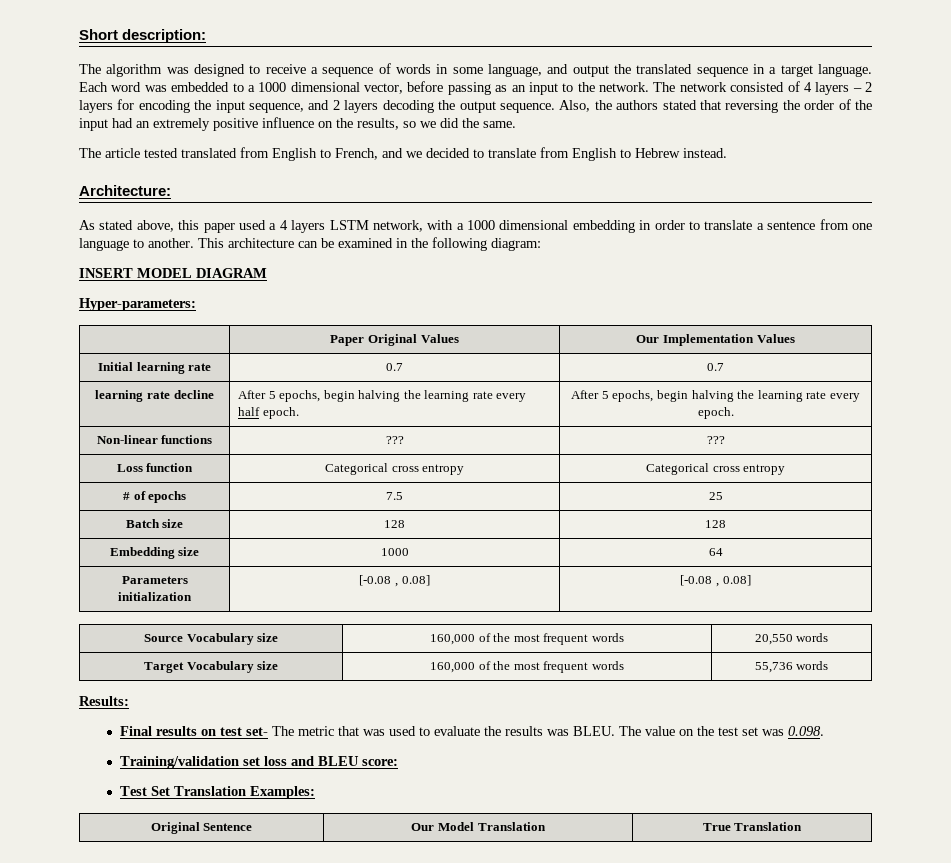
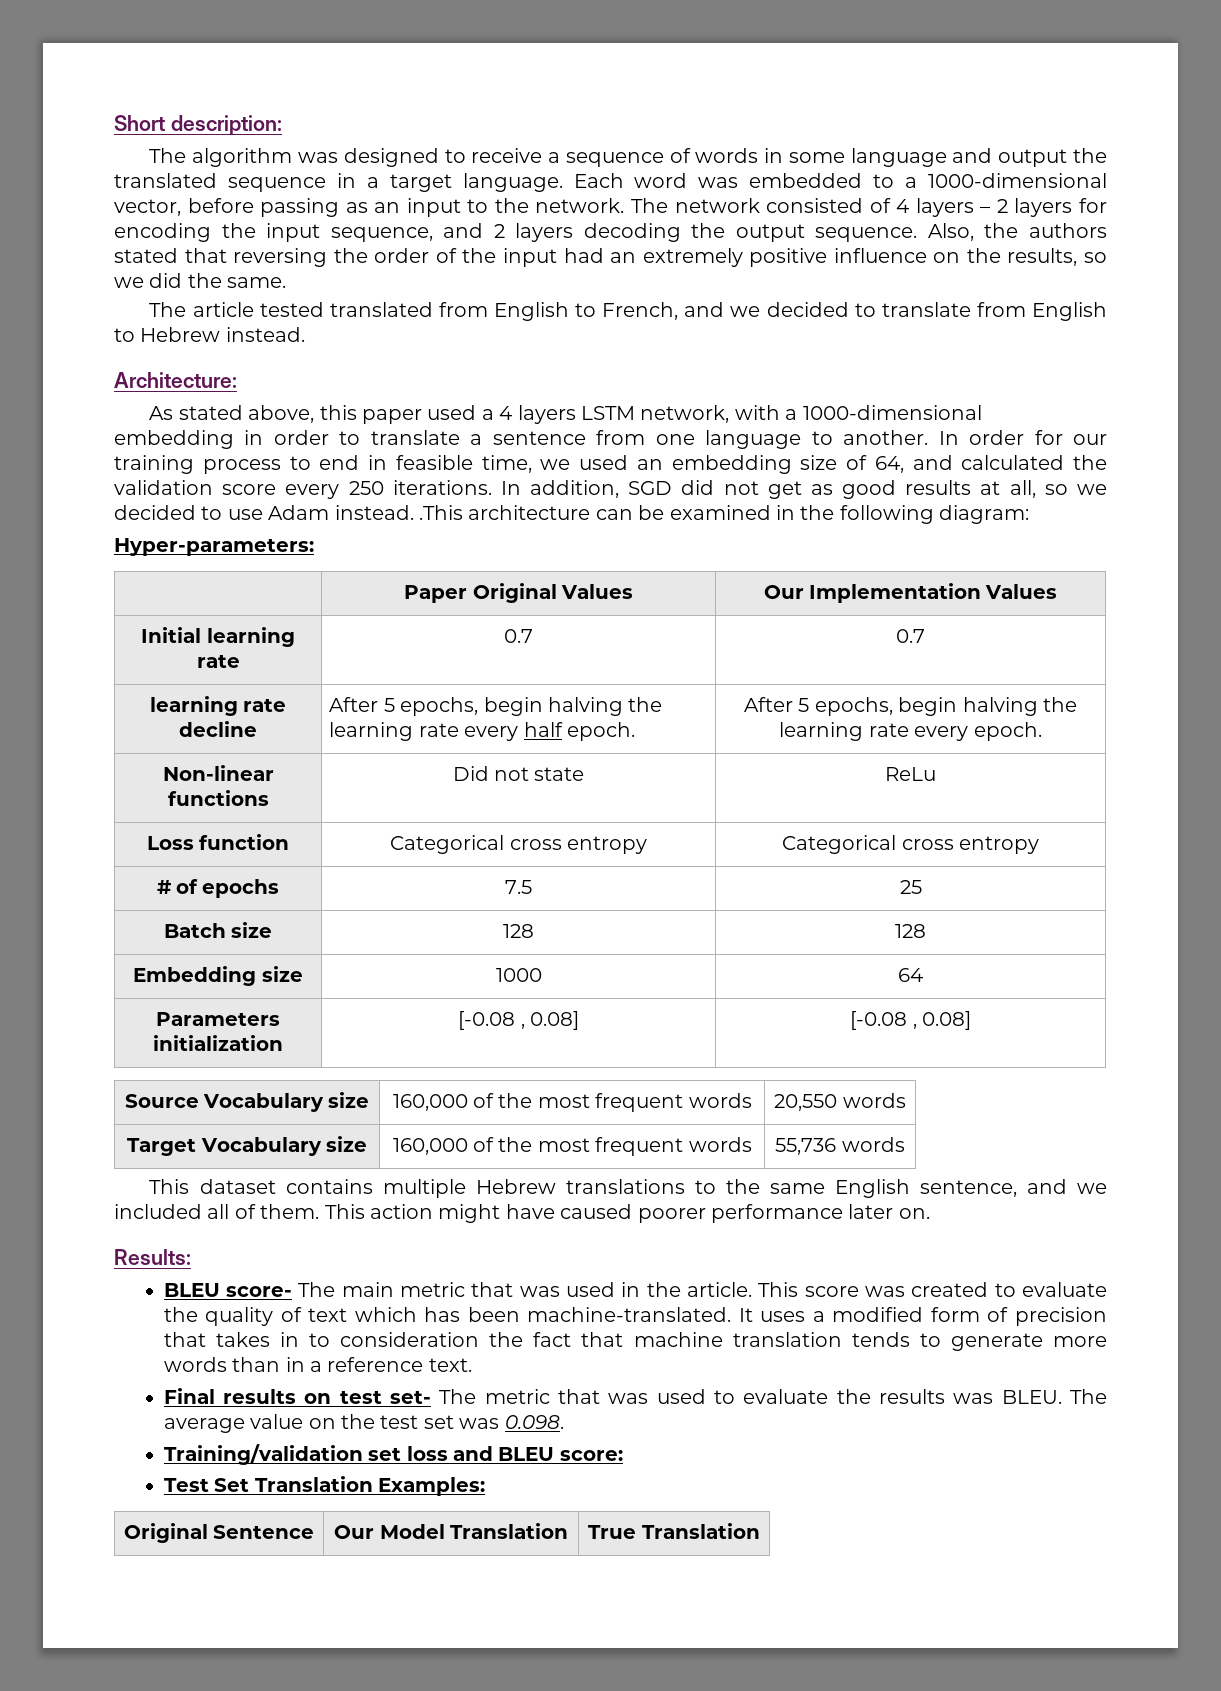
- The algorithm was designed to receive a sequence of words in some language, and output the translated sequence in a target language.
+ The algorithm was designed to receive a sequence of words in some language and output the translated sequence in a target language.
- Each word was embedded to a 1000 dimensional vector, before passing as an input to the network.
+ Each word was embedded to a 1000-dimensional vector, before passing as an input to the network.
- As stated above, this paper used a 4 layers LSTM network, with a 1000 dimensional embedding in order to translate a sentence from one language to another.
+ As stated above, this paper used a 4 layers LSTM network, with a 1000-dimensional embedding in order to translate a sentence from one language to another.
- This architecture can be examined in the following diagram:
+ In order for our training process to end in feasible time, we used an embedding size of 64, and calculated the validation score every 250 iterations. In addition, SGD did not get as good results at all, so we decided to use Adam instead. .This architecture can be examined in the following diagram:
- INSERT MODEL DIAGRAM
- Non-linear functions | ??? | ???
+ Non-linear functions | Did not state | ReLu
+ This dataset contains multiple Hebrew translations to the same English sentence, and we included all of them. This action might have caused poorer performance later on.
  Results:
+ BLEU score- The main metric that was used in the article. This score was created to evaluate the quality of text which has been machine-translated. It uses a modified form of precision that takes in to consideration the fact that machine translation tends to generate more words than in a reference text.
- The value on the test set was 0.098.
+ The average value on the test set was 0.098.

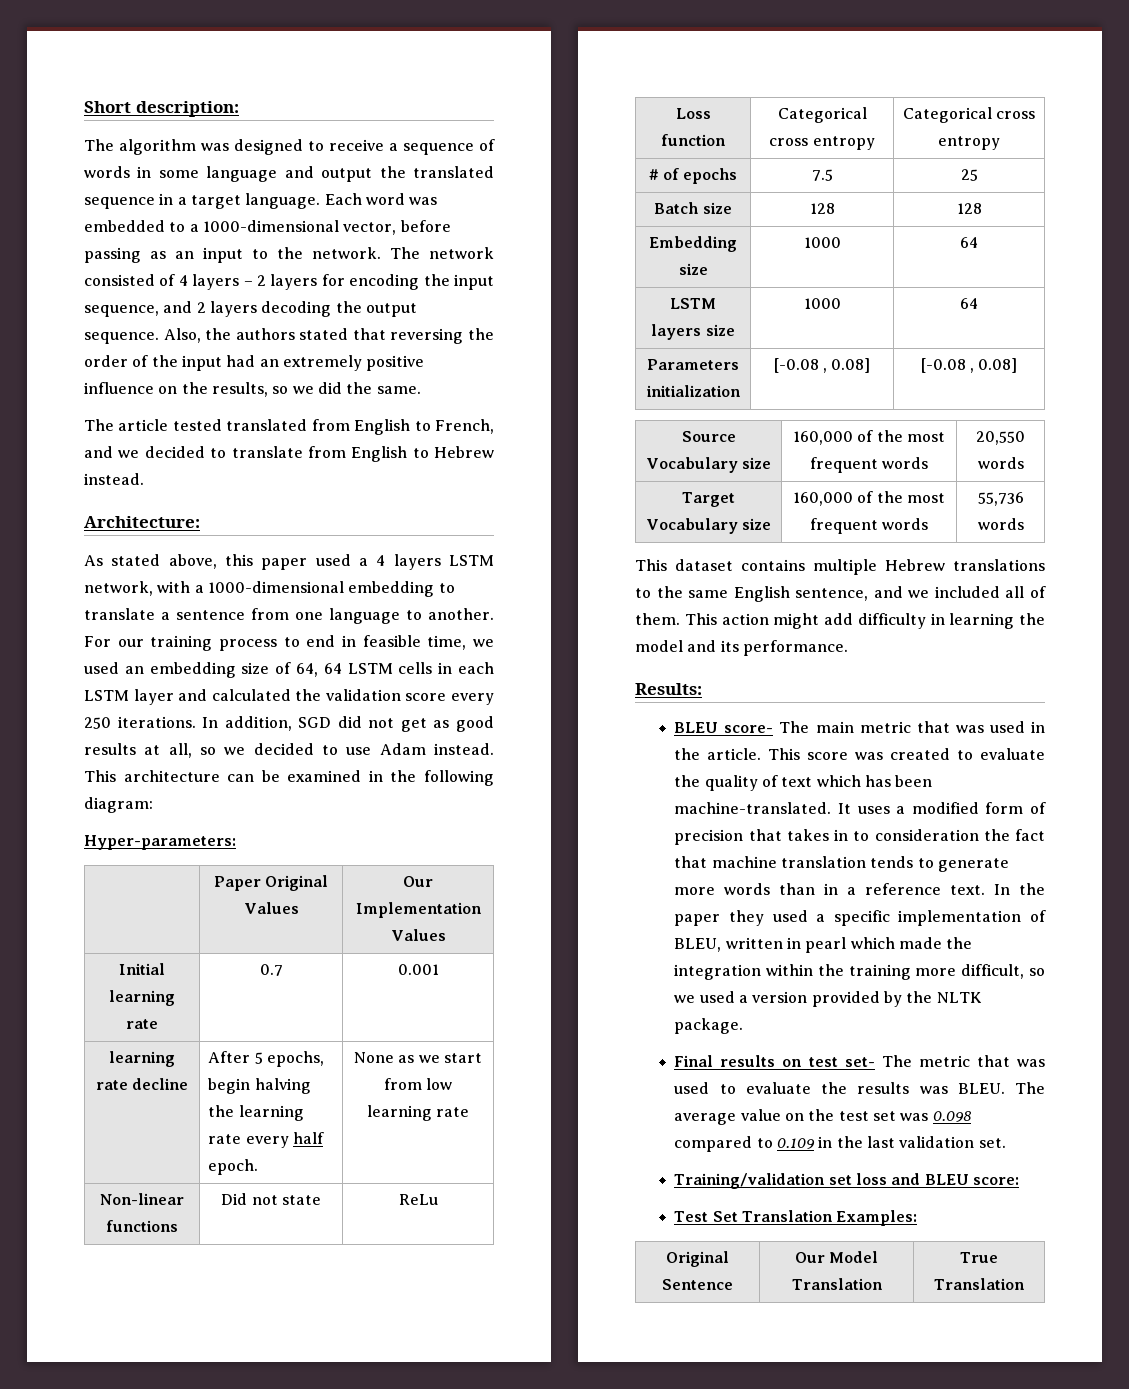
- As stated above, this paper used a 4 layers LSTM network, with a 1000-dimensional embedding in order to translate a sentence from one language to another.
+ As stated above, this paper used a 4 layers LSTM network, with a 1000-dimensional embedding to translate a sentence from one language to another.
- In order for our training process to end in feasible time, we used an embedding size of 64, and calculated the validation score every 250 iterations.
+ For our training process to end in feasible time, we used an embedding size of 64, 64 LSTM cells in each LSTM layer and calculated the validation score every 250 iterations.
- In addition, SGD did not get as good results at all, so we decided to use Adam instead. .This architecture can be examined in the following diagram:
+ In addition, SGD did not get as good results at all, so we decided to use Adam instead. This architecture can be examined in the following diagram:
- Initial learning rate | 0.7 | 0.7
+ Initial learning rate | 0.7 | 0.001
- learning rate decline | After 5 epochs, begin halving the learning rate every half epoch. | After 5 epochs, begin halving the learning rate every epoch.
+ learning rate decline | After 5 epochs, begin halving the learning rate every half epoch. | None as we start from low learning rate
+ LSTM layers size | 1000 | 64
- This action might have caused poorer performance later on.
+ This action might add difficulty in learning the model and its performance.
+ In the paper they used a specific implementation of BLEU, written in pearl which made the integration within the training more difficult, so we used a version provided by the NLTK package.
- The average value on the test set was 0.098.
+ The average value on the test set was 0.098 compared to 0.109 in the last validation set.

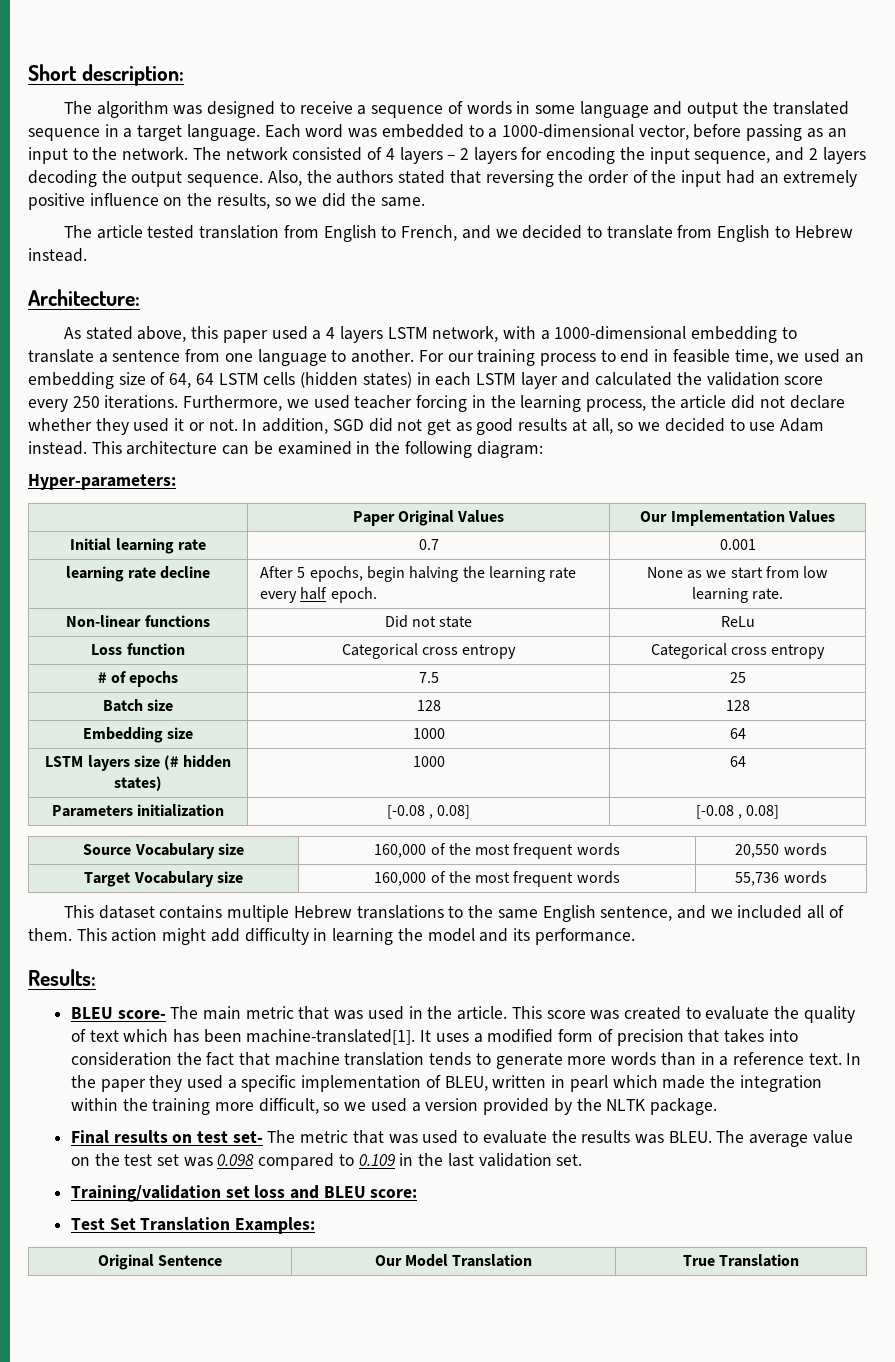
- The article tested translated from English to French, and we decided to translate from English to Hebrew instead.
+ The article tested translation from English to French, and we decided to translate from English to Hebrew instead.
- For our training process to end in feasible time, we used an embedding size of 64, 64 LSTM cells in each LSTM layer and calculated the validation score every 250 iterations.
+ For our training process to end in feasible time, we used an embedding size of 64, 64 LSTM cells (hidden states) in each LSTM layer and calculated the validation score every 250 iterations.
+ Furthermore, we used teacher forcing in the learning process, the article did not declare whether they used it or not.
- learning rate decline | After 5 epochs, begin halving the learning rate every half epoch. | None as we start from low learning rate
+ learning rate decline | After 5 epochs, begin halving the learning rate every half epoch. | None as we start from low learning rate.
- LSTM layers size | 1000 | 64
+ LSTM layers size (# hidden states) | 1000 | 64
- This score was created to evaluate the quality of text which has been machine-translated.
+ This score was created to evaluate the quality of text which has been machine-translated[1].
- It uses a modified form of precision that takes in to consideration the fact that machine translation tends to generate more words than in a reference text.
+ It uses a modified form of precision that takes into consideration the fact that machine translation tends to generate more words than in a reference text.

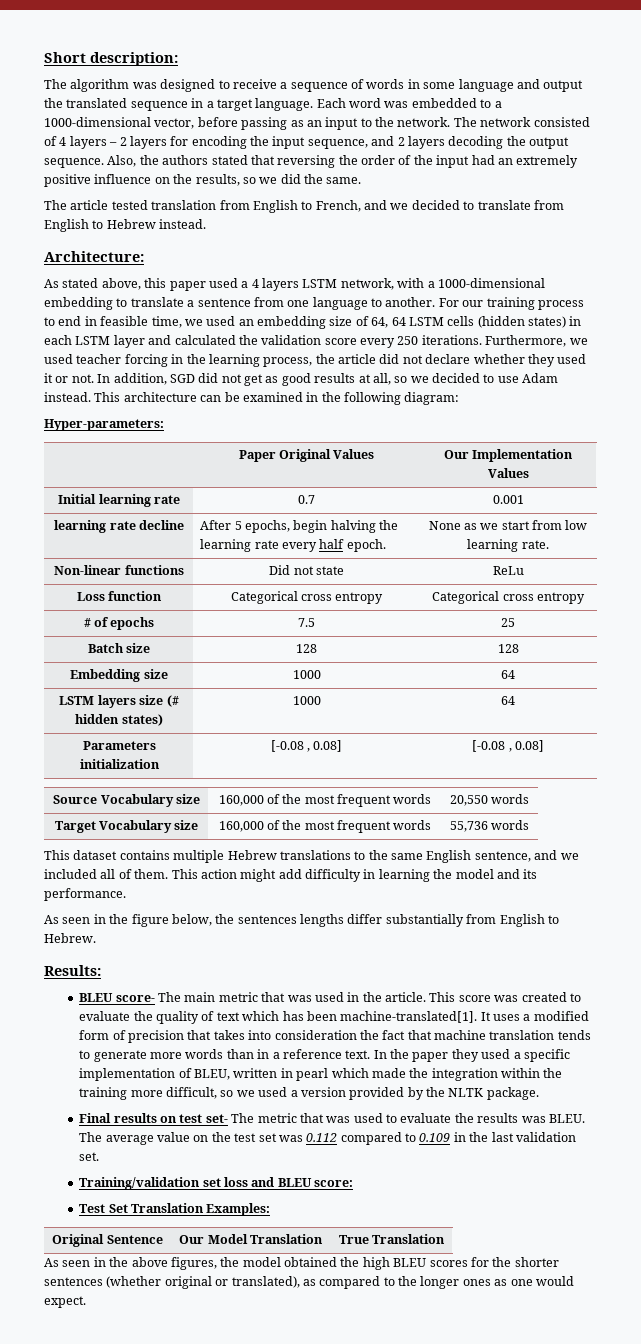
+ As seen in the figure below, the sentences lengths differ substantially from English to Hebrew.
- The average value on the test set was 0.098 compared to 0.109 in the last validation set.
+ The average value on the test set was 0.112 compared to 0.109 in the last validation set.
+ As seen in the above figures, the model obtained the high BLEU scores for the shorter sentences (whether original or translated), as compared to the longer ones as one would expect.

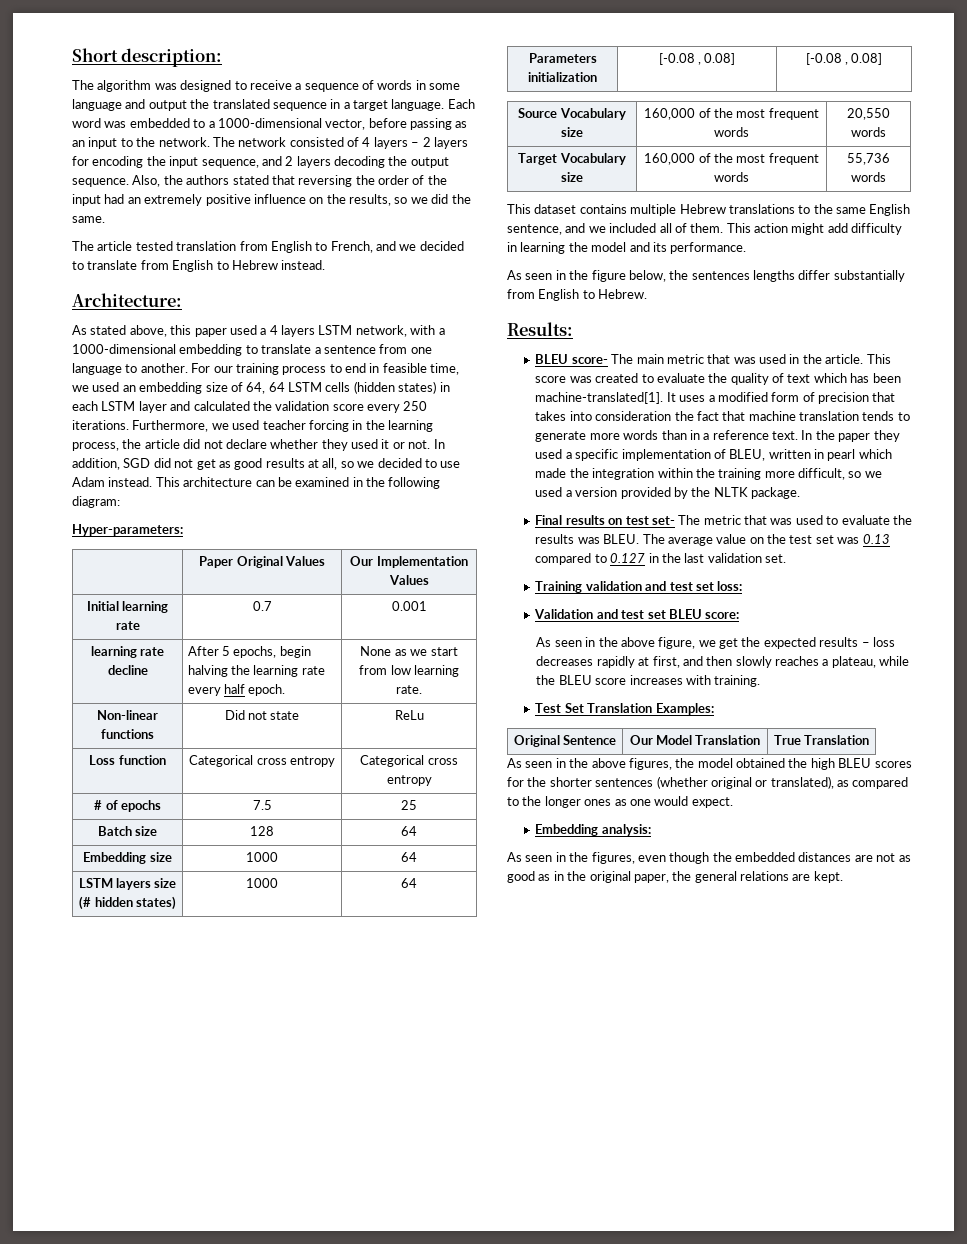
- Batch size | 128 | 128
+ Batch size | 128 | 64
- The average value on the test set was 0.112 compared to 0.109 in the last validation set.
+ The average value on the test set was 0.13 compared to 0.127 in the last validation set.
- Training/validation set loss and BLEU score:
+ Training validation and test set loss:
+ Validation and test set BLEU score:
+ As seen in the above figure, we get the expected results – loss decreases rapidly at first, and then slowly reaches a plateau, while the BLEU score increases with training.
+ Embedding analysis:
+ As seen in the figures, even though the embedded distances are not as good as in the original paper, the general relations are kept.

